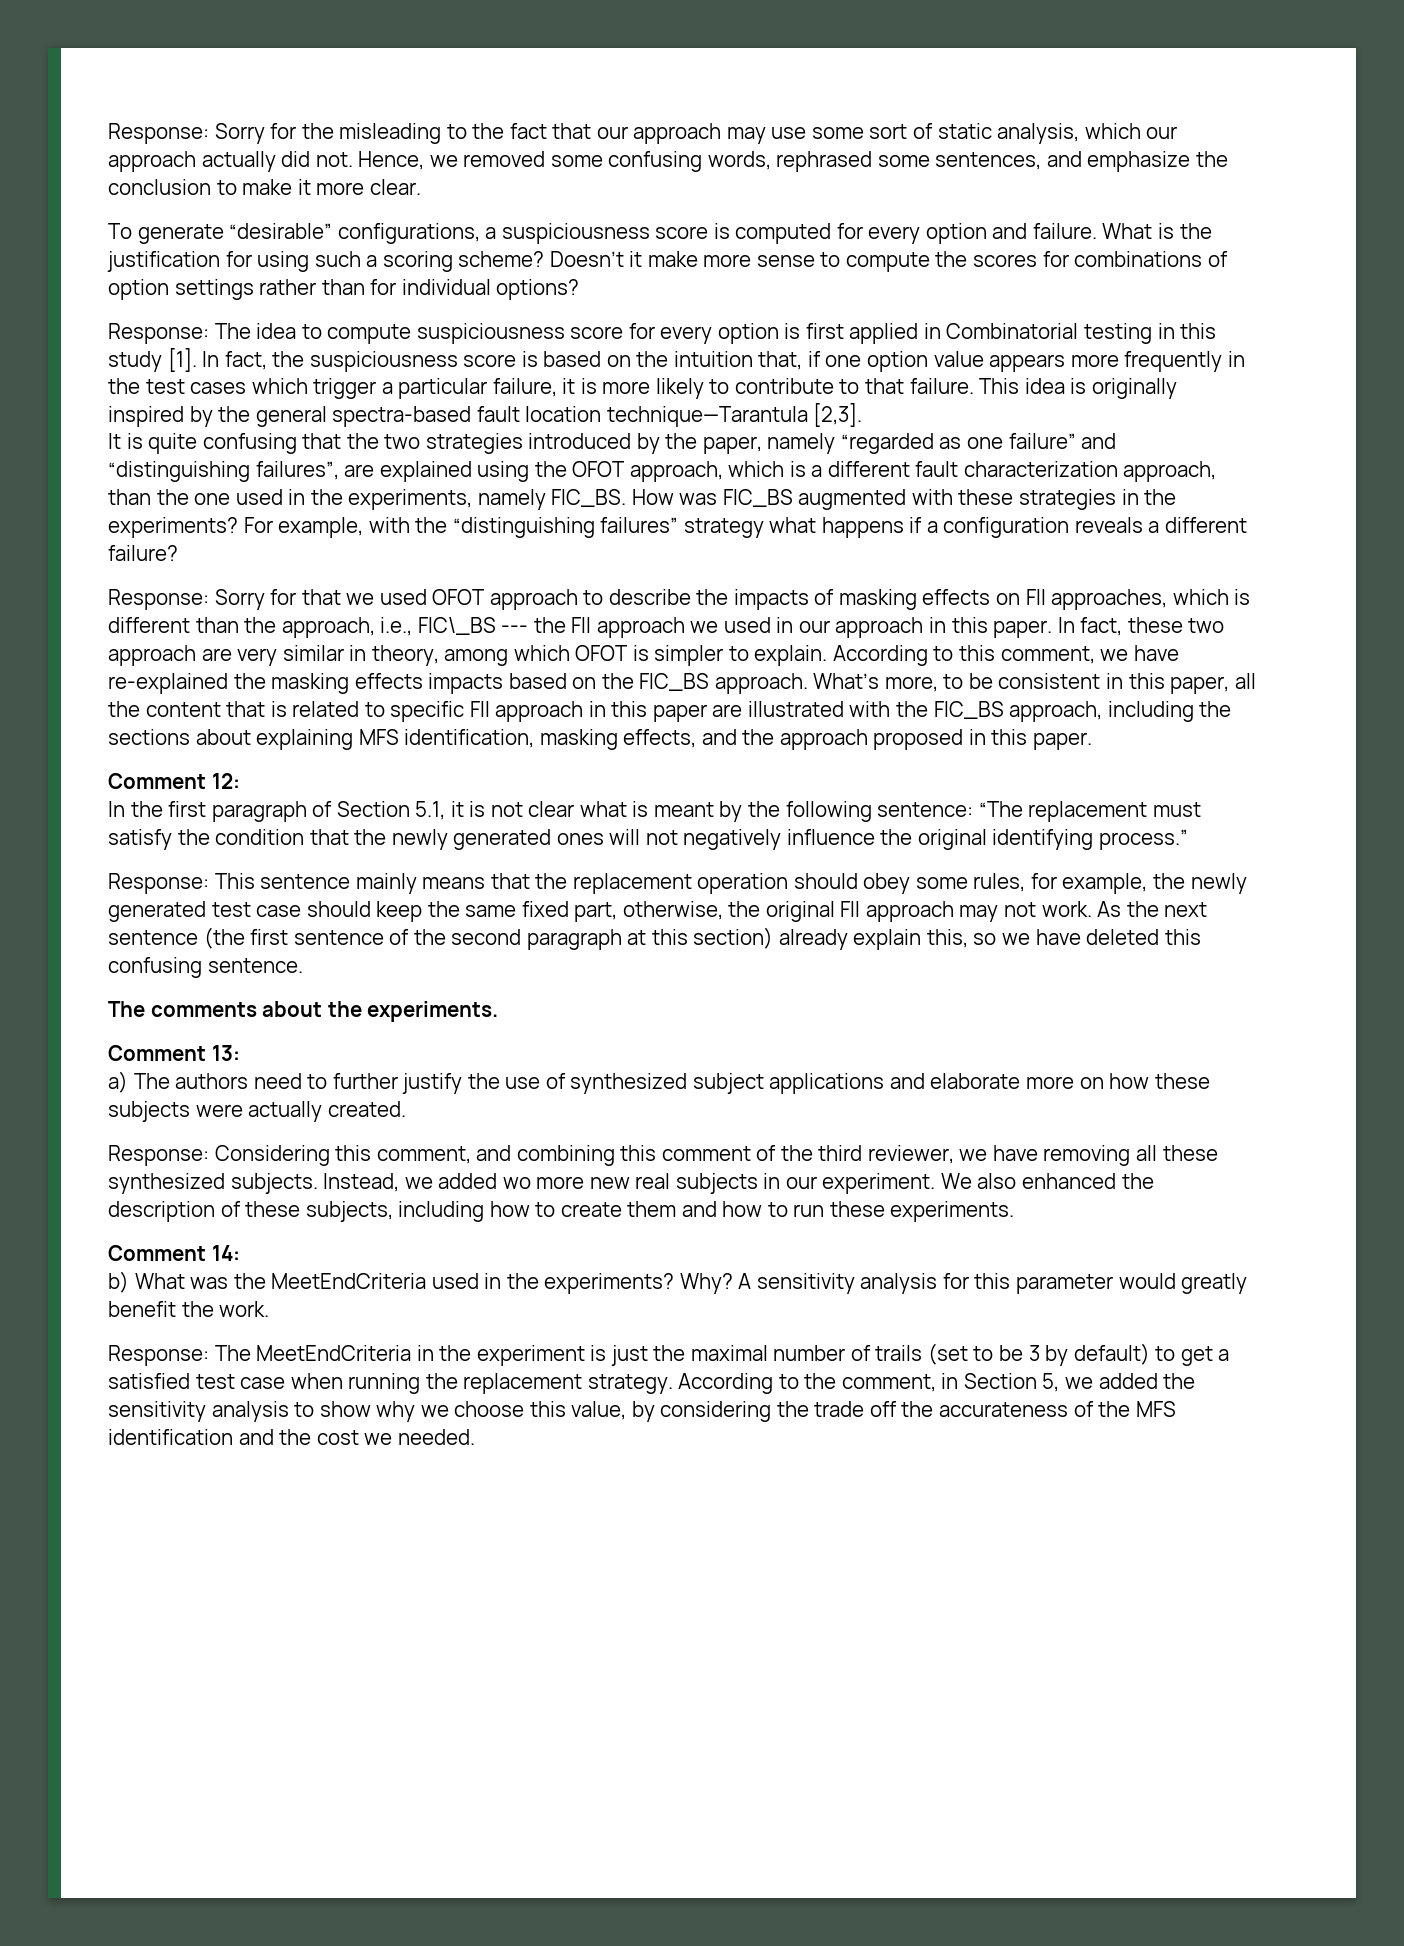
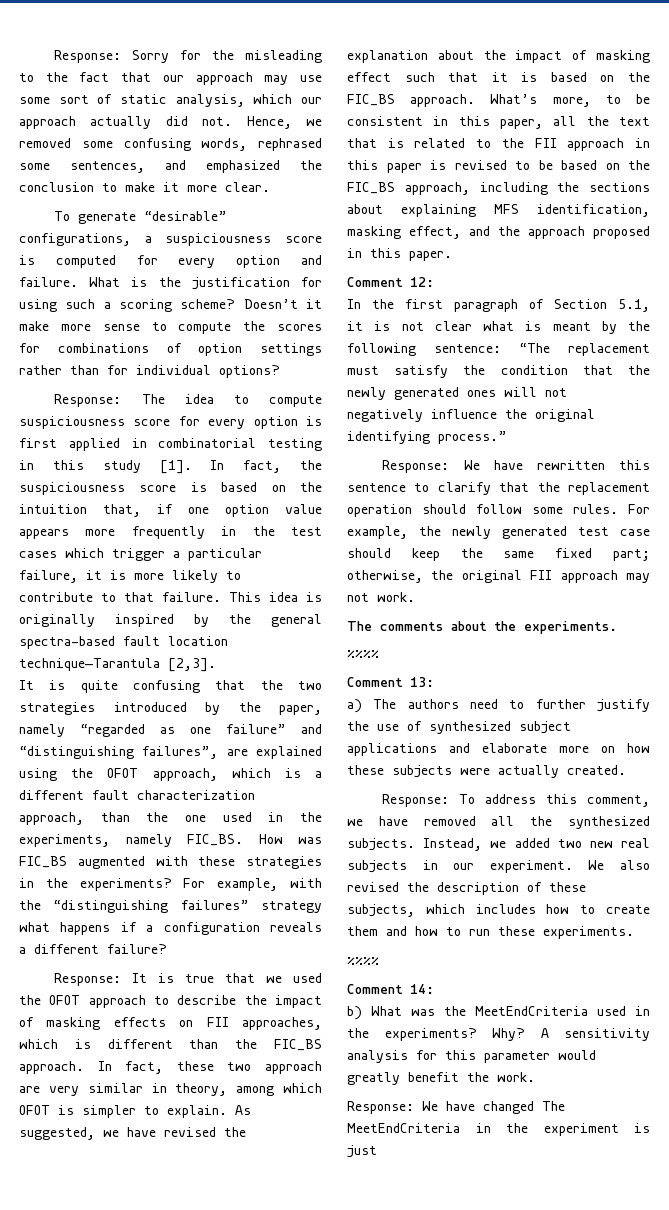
- Hence, we removed some confusing words, rephrased some sentences, and emphasize the conclusion to make it more clear.
+ Hence, we removed some confusing words, rephrased some sentences, and emphasized the conclusion to make it more clear.
- Response: The idea to compute suspiciousness score for every option is first applied in Combinatorial testing in this study [1].
+ Response: The idea to compute suspiciousness score for every option is first applied in combinatorial testing in this study [1].
- Response: Sorry for that we used OFOT approach to describe the impacts of masking effects on FII approaches, which is different than the approach, i.e., FIC\_BS --- the FII approach we used in our approach in this paper.
+ Response: It is true that we used the OFOT approach to describe the impact of masking effects on FII approaches, which is different than the FIC_BS approach.
- According to this comment, we have re-explained the masking effects impacts based on the FIC_BS approach.
+ As suggested, we have revised the explanation about the impact of masking effect such that it is based on the FIC_BS approach.
- What’s more, to be consistent in this paper, all the content that is related to specific FII approach in this paper are illustrated with the FIC_BS approach, including the sections about explaining MFS identification, masking effects, and the approach proposed in this paper.
+ What’s more, to be consistent in this paper, all the text that is related to the FII approach in this paper is revised to be based on the FIC_BS approach, including the sections about explaining MFS identification, masking effect, and the approach proposed in this paper.
- Response: This sentence mainly means that the replacement operation should obey some rules, for example, the newly generated test case should keep the same fixed part, otherwise, the original FII approach may not work. As the next sentence (the first sentence of the second paragraph at this section) already explain this, so we have deleted this confusing sentence.
+ Response: We have rewritten this sentence to clarify that the replacement operation should follow some rules. For example, the newly generated test case should keep the same fixed part; otherwise, the original FII approach may not work.
  The comments about the experiments.
+ %%%%
- Response: Considering this comment, and combining this comment of the third reviewer, we have removing all these synthesized subjects.
+ Response: To address this comment, we have removed all the synthesized subjects.
- Instead, we added wo more new real subjects in our experiment.
+ Instead, we added two new real subjects in our experiment.
- We also enhanced the description of these subjects, including how to create them and how to run these experiments.
+ We also revised the description of these subjects, which includes how to create them and how to run these experiments.
+ %%%%
- Response: The MeetEndCriteria in the experiment is just the maximal number of trails (set to be 3 by default) to get a satisfied test case when running the replacement strategy. According to the comment, in Section 5, we added the sensitivity analysis to show why we choose this value, by considering the trade off the accurateness of the MFS identification and the cost we needed.
+ Response: We have changed The MeetEndCriteria in the experiment is just

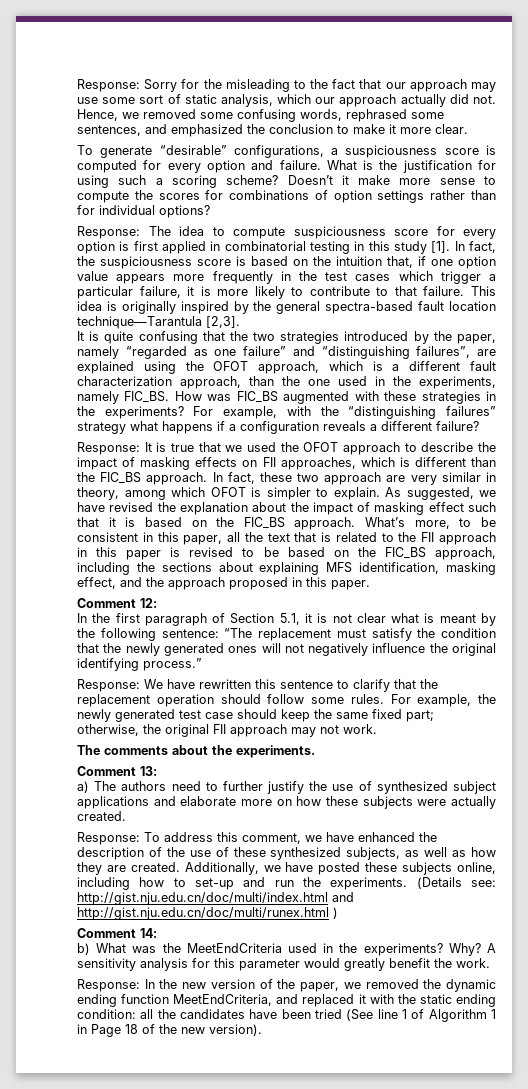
  The comments about the experiments.
- %%%%
- Response: To address this comment, we have removed all the synthesized subjects. Instead, we added two new real subjects in our experiment. We also revised the description of these subjects, which includes how to create them and how to run these experiments.
- %%%%
+ Response: To address this comment, we have enhanced the description of the use of these synthesized subjects, as well as how they are created. Additionally, we have posted these subjects online, including how to set-up and run the experiments. (Details see: http://gist.nju.edu.cn/doc/multi/index.html and http://gist.nju.edu.cn/doc/multi/runex.html )
- Response: We have changed The MeetEndCriteria in the experiment is just
+ Response: In the new version of the paper, we removed the dynamic ending function MeetEndCriteria, and replaced it with the static ending condition: all the candidates have been tried (See line 1 of Algorithm 1 in Page 18 of the new version).

